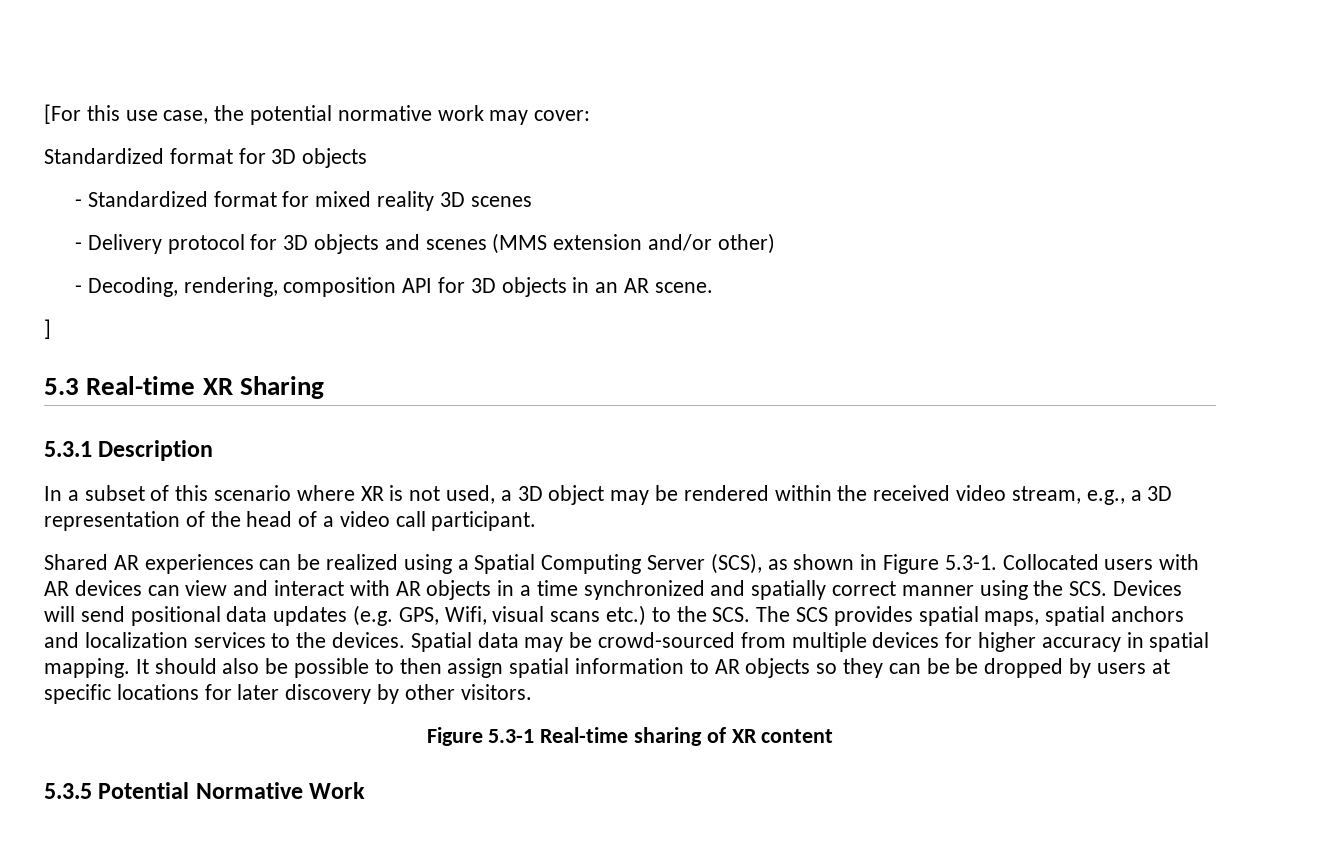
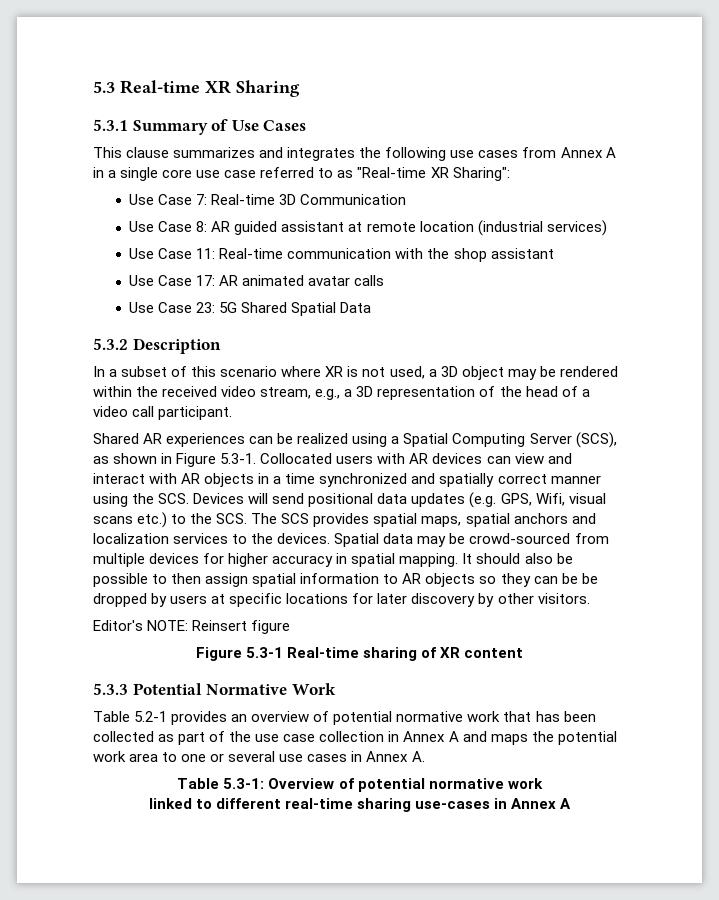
- [For this use case, the potential normative work may cover:
- Standardized format for 3D objects
- - Standardized format for mixed reality 3D scenes
- - Delivery protocol for 3D objects and scenes (MMS extension and/or other)
- - Decoding, rendering, composition API for 3D objects in an AR scene.
- ]
- 5.3.1 Description
+ 5.3.1 Summary of Use Cases
+ This clause summarizes and integrates the following use cases from Annex A in a single core use case referred to as "Real-time XR Sharing":
+ Use Case 7: Real-time 3D Communication
+ Use Case 8: AR guided assistant at remote location (industrial services)
+ Use Case 11: Real-time communication with the shop assistant
+ Use Case 17: AR animated avatar calls
+ Use Case 23: 5G Shared Spatial Data
+ 5.3.2 Description
+ Editor's NOTE: Reinsert figure
- 5.3.5 Potential Normative Work
+ 5.3.3 Potential Normative Work
+ Table 5.2-1 provides an overview of potential normative work that has been collected as part of the use case collection in Annex A and maps the potential work area to one or several use cases in Annex A.
+ Table 5.3-1: Overview of potential normative work
+ linked to different real-time sharing use-cases in Annex A

